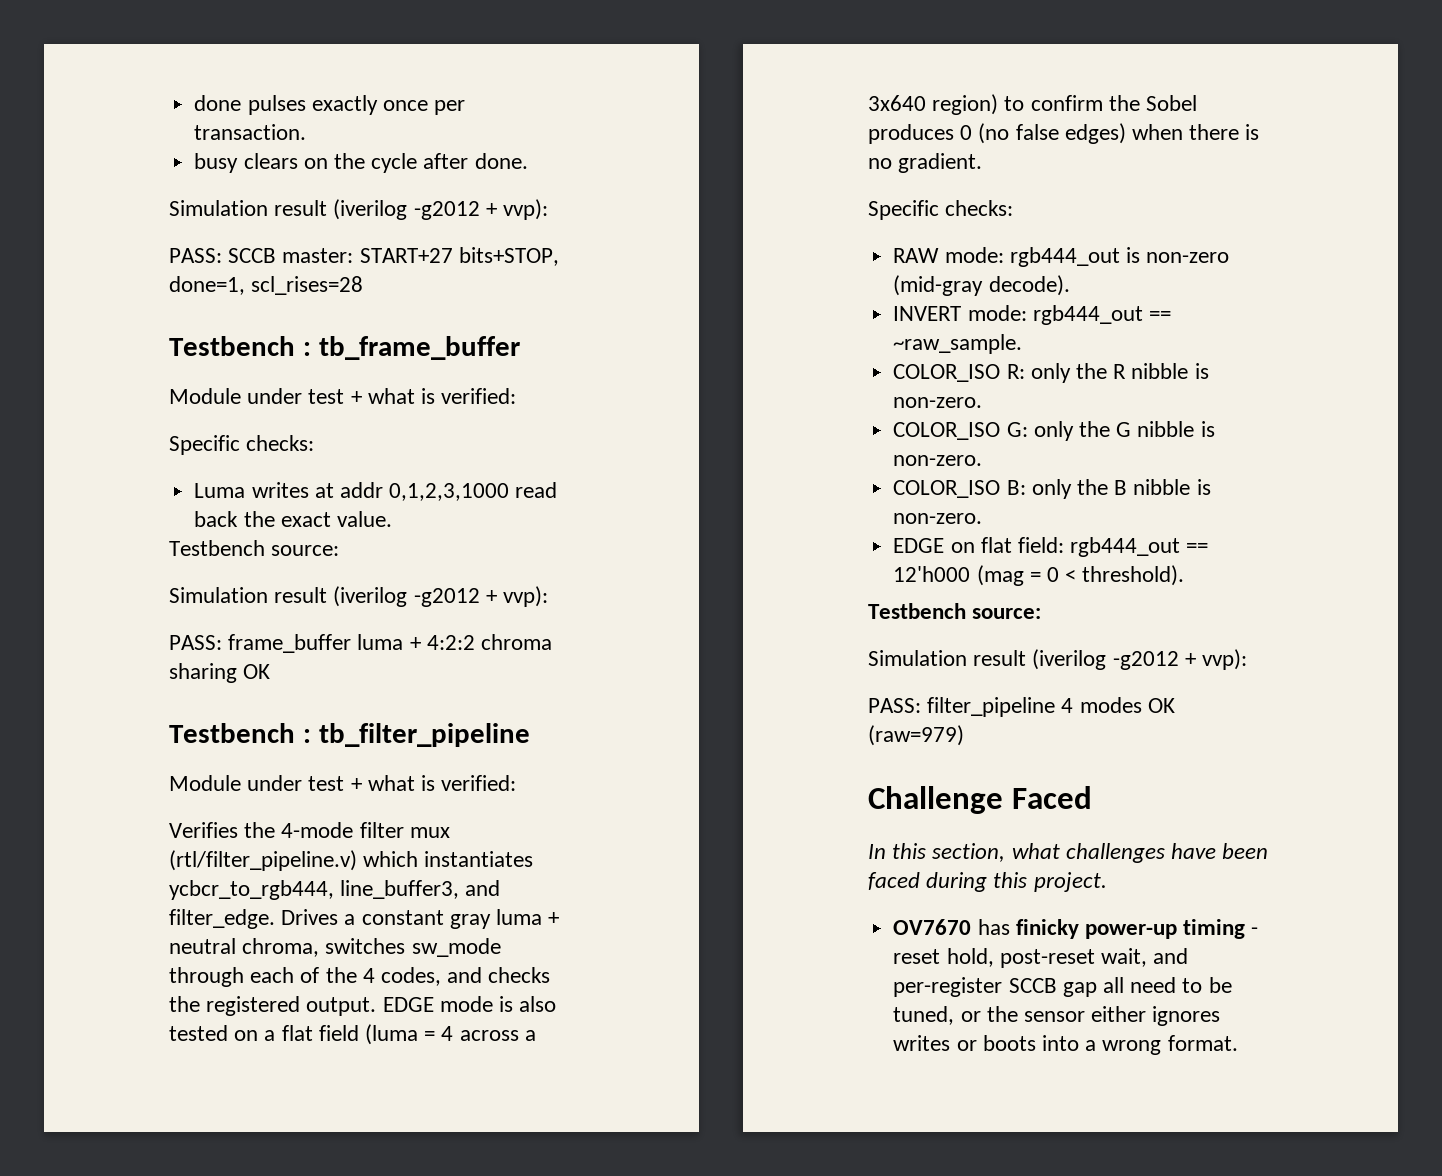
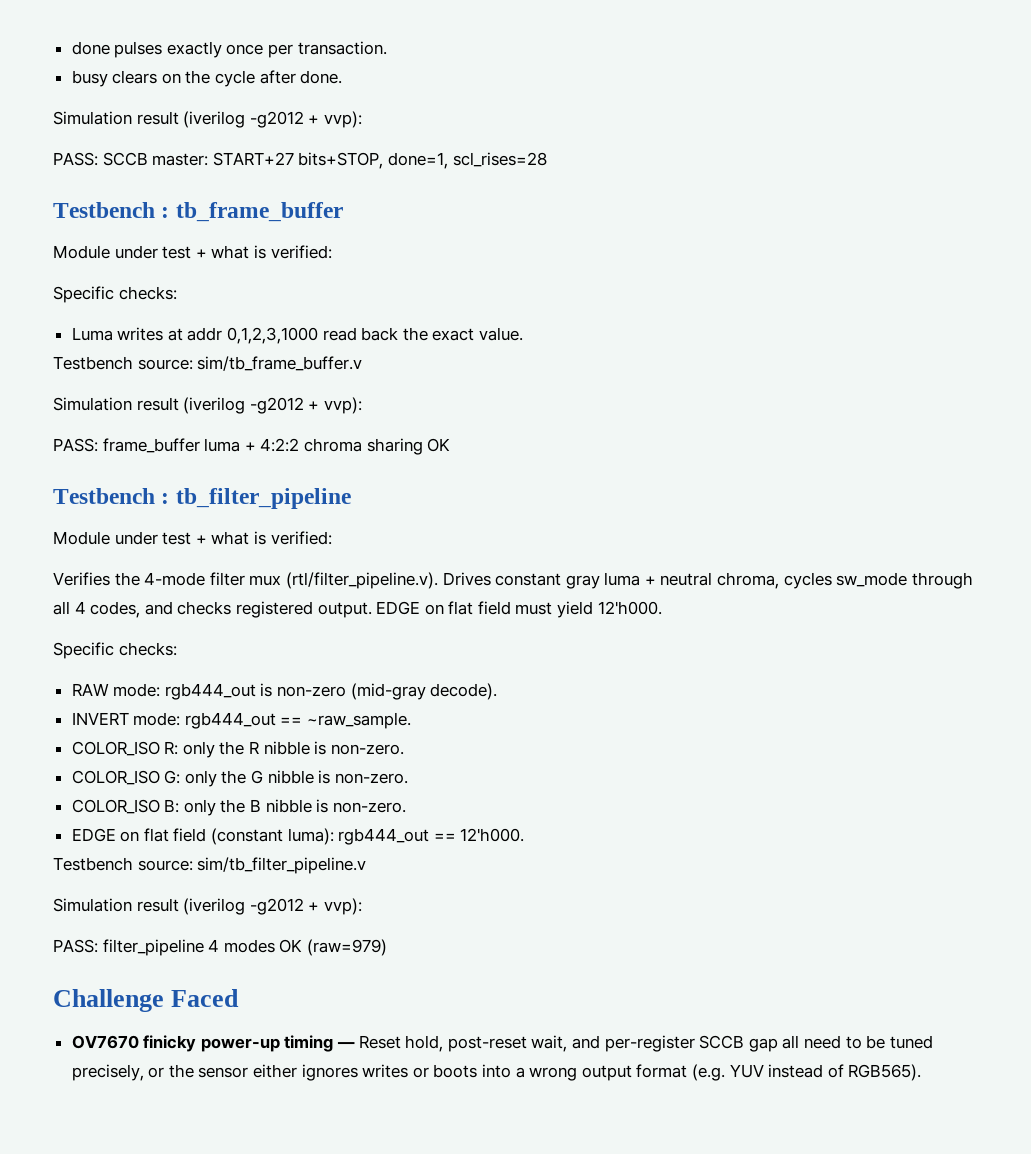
  Luma writes at addr 0,1,2,3,1000 read back the exact value.
- Testbench source:
+ Testbench source: sim/tb_frame_buffer.v
- Verifies the 4-mode filter mux (rtl/filter_pipeline.v) which instantiates ycbcr_to_rgb444, line_buffer3, and filter_edge. Drives a constant gray luma + neutral chroma, switches sw_mode through each of the 4 codes, and checks the registered output.
+ Verifies the 4-mode filter mux (rtl/filter_pipeline.v). Drives constant gray luma + neutral chroma, cycles sw_mode through all 4 codes, and checks registered output.
- EDGE mode is also tested on a flat field (luma = 4 across a 3x640 region) to confirm the Sobel produces 0 (no false edges) when there is no gradient.
+ EDGE on flat field must yield 12'h000.
- EDGE on flat field: rgb444_out == 12'h000 (mag = 0 < threshold).
- Testbench source:
+ EDGE on flat field (constant luma): rgb444_out == 12'h000.
+ Testbench source: sim/tb_filter_pipeline.v
- In this section, what challenges have been faced during this project.
- OV7670 has finicky power-up timing - reset hold, post-reset wait, and per-register SCCB gap all need to be tuned, or the sensor either ignores writes or boots into a wrong format.
+ OV7670 finicky power-up timing — Reset hold, post-reset wait, and per-register SCCB gap all need to be tuned precisely, or the sensor either ignores writes or boots into a wrong output format (e.g. YUV instead of RGB565).

